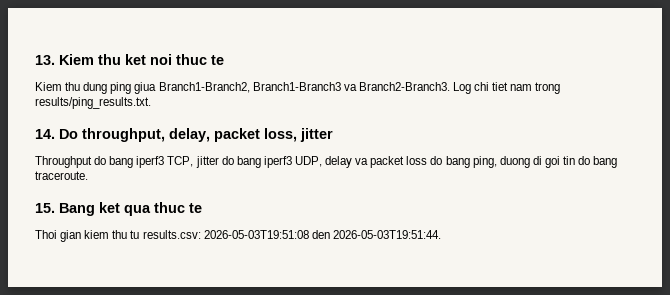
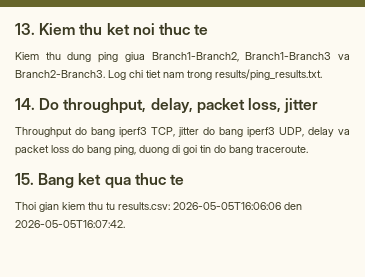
- Thoi gian kiem thu tu results.csv: 2026-05-03T19:51:08 den 2026-05-03T19:51:44.
+ Thoi gian kiem thu tu results.csv: 2026-05-05T16:06:06 den 2026-05-05T16:07:42.

